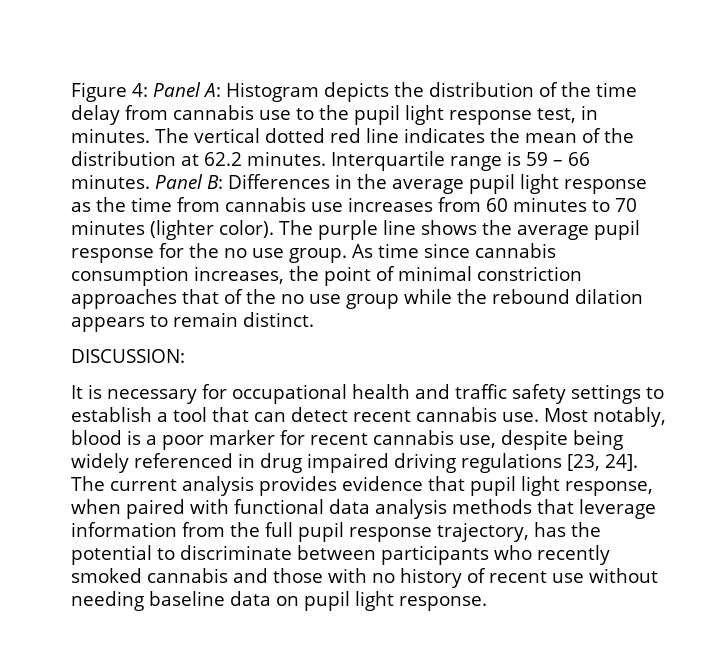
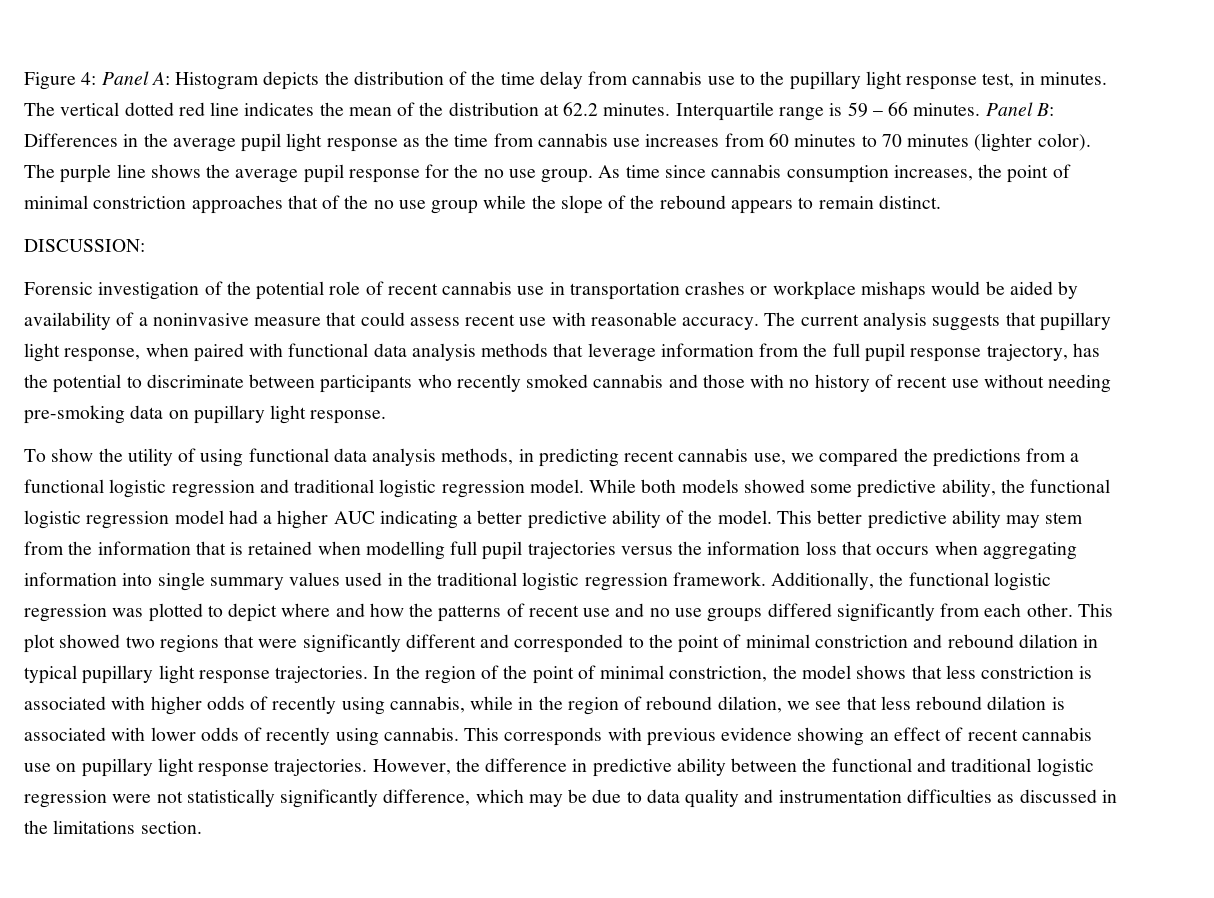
- Figure 4: Panel A: Histogram depicts the distribution of the time delay from cannabis use to the pupil light response test, in minutes.
+ Figure 4: Panel A: Histogram depicts the distribution of the time delay from cannabis use to the pupillary light response test, in minutes.
- As time since cannabis consumption increases, the point of minimal constriction approaches that of the no use group while the rebound dilation appears to remain distinct.
+ As time since cannabis consumption increases, the point of minimal constriction approaches that of the no use group while the slope of the rebound appears to remain distinct.
- It is necessary for occupational health and traffic safety settings to establish a tool that can detect recent cannabis use. Most notably, blood is a poor marker for recent cannabis use, despite being widely referenced in drug impaired driving regulations [23, 24]. The current analysis provides evidence that pupil light response, when paired with functional data analysis methods that leverage information from the full pupil response trajectory, has the potential to discriminate between participants who recently smoked cannabis and those with no history of recent use without needing baseline data on pupil light response.
+ Forensic investigation of the potential role of recent cannabis use in transportation crashes or workplace mishaps would be aided by availability of a noninvasive measure that could assess recent use with reasonable accuracy. The current analysis suggests that pupillary light response, when paired with functional data analysis methods that leverage information from the full pupil response trajectory, has the potential to discriminate between participants who recently smoked cannabis and those with no history of recent use without needing pre-smoking data on pupillary light response.
+ To show the utility of using functional data analysis methods, in predicting recent cannabis use, we compared the predictions from a functional logistic regression and traditional logistic regression model. While both models showed some predictive ability, the functional logistic regression model had a higher AUC indicating a better predictive ability of the model. This better predictive ability may stem from the information that is retained when modelling full pupil trajectories versus the information loss that occurs when aggregating information into single summary values used in the traditional logistic regression framework. Additionally, the functional logistic regression was plotted to depict where and how the patterns of recent use and no use groups differed significantly from each other. This plot showed two regions that were significantly different and corresponded to the point of minimal constriction and rebound dilation in typical pupillary light response trajectories. In the region of the point of minimal constriction, the model shows that less constriction is associated with higher odds of recently using cannabis, while in the region of rebound dilation, we see that less rebound dilation is associated with lower odds of recently using cannabis. This corresponds with previous evidence showing an effect of recent cannabis use on pupillary light response trajectories. However, the difference in predictive ability between the functional and traditional logistic regression were not statistically significantly difference, which may be due to data quality and instrumentation difficulties as discussed in the limitations section.

